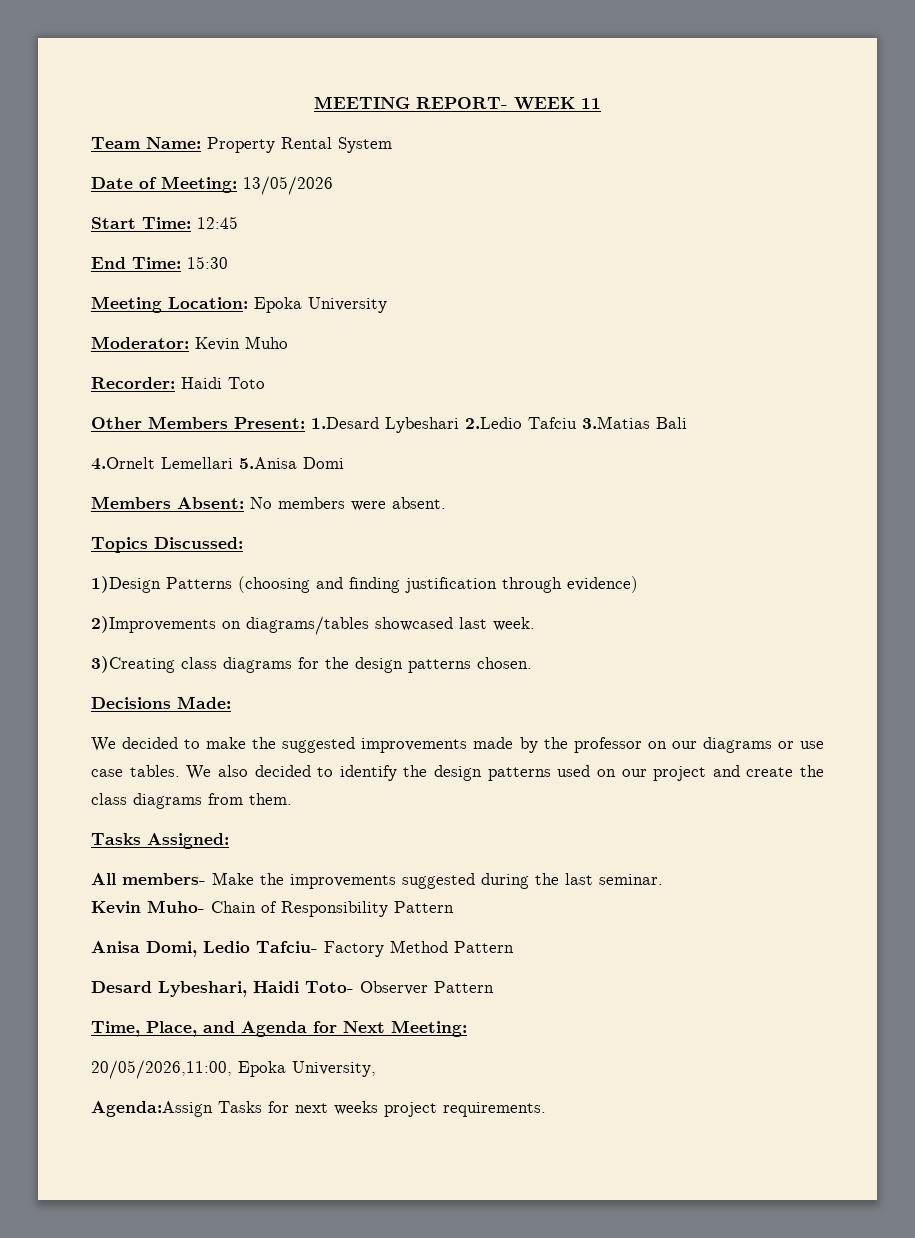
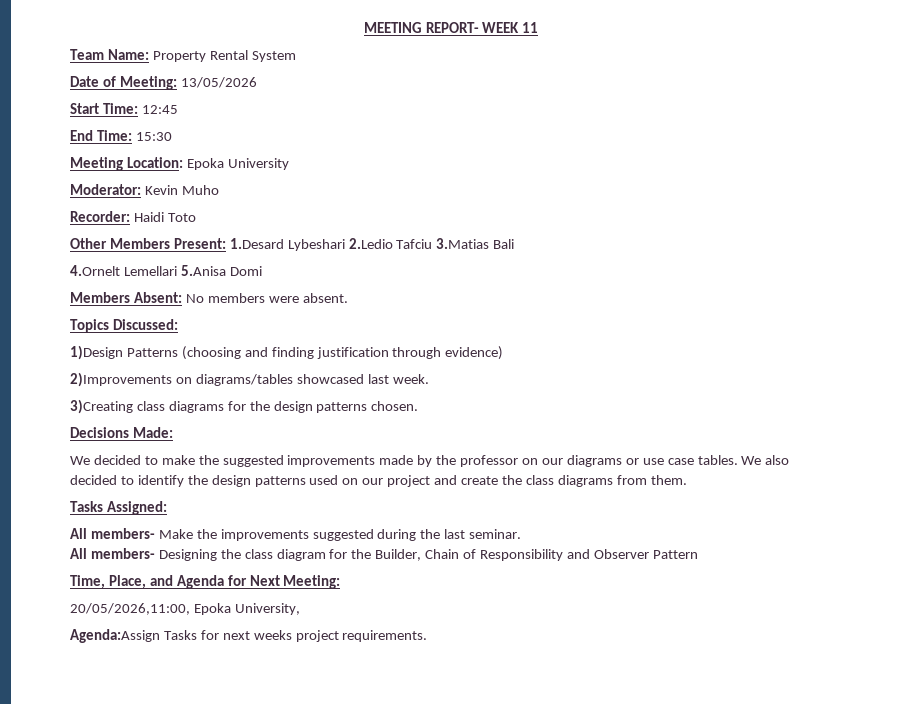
- Kevin Muho- Chain of Responsibility Pattern
- Anisa Domi, Ledio Tafciu- Factory Method Pattern
- Desard Lybeshari, Haidi Toto- Observer Pattern
+ All members- Designing the class diagram for the Builder, Chain of Responsibility and Observer Pattern

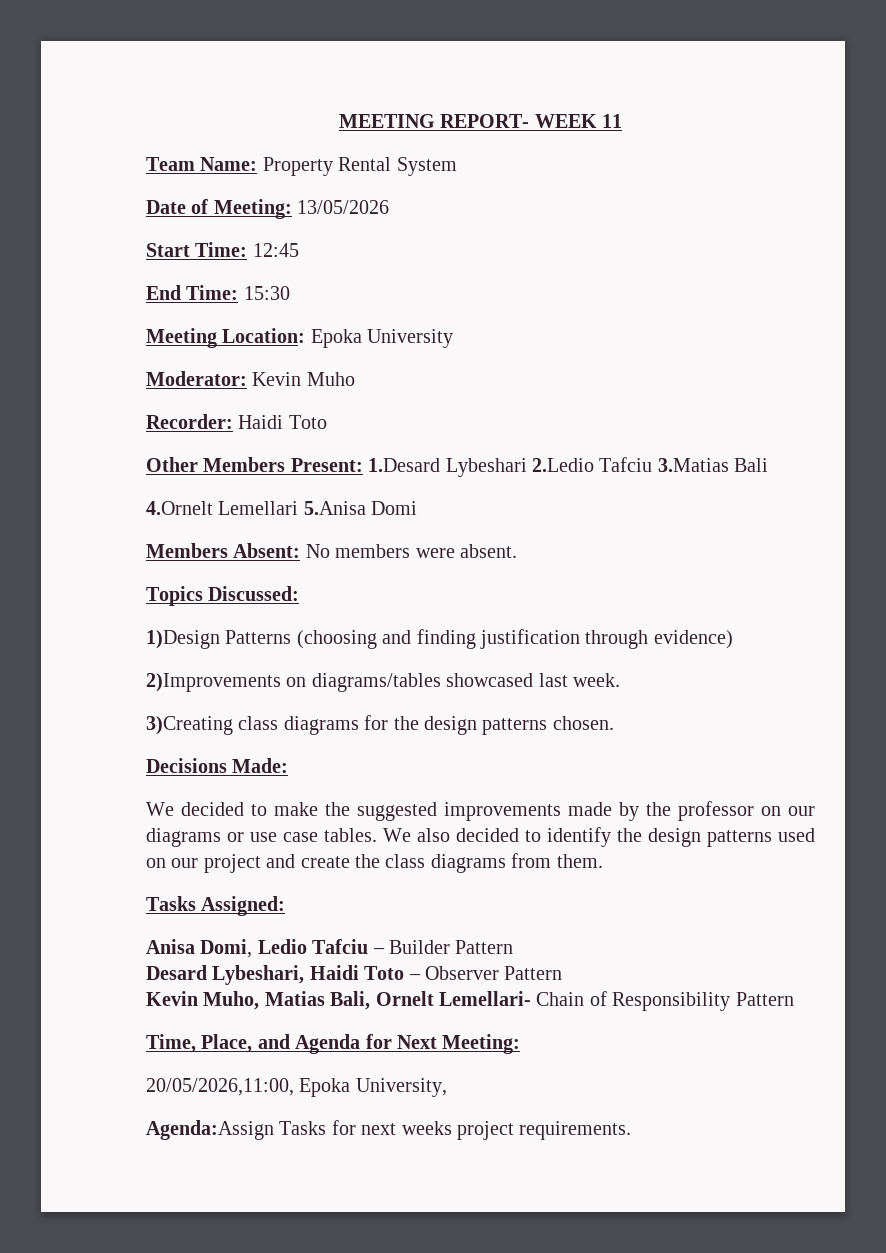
- All members- Make the improvements suggested during the last seminar.
- All members- Designing the class diagram for the Builder, Chain of Responsibility and Observer Pattern
+ Anisa Domi, Ledio Tafciu – Builder Pattern
+ Desard Lybeshari, Haidi Toto – Observer Pattern
+ Kevin Muho, Matias Bali, Ornelt Lemellari- Chain of Responsibility Pattern

